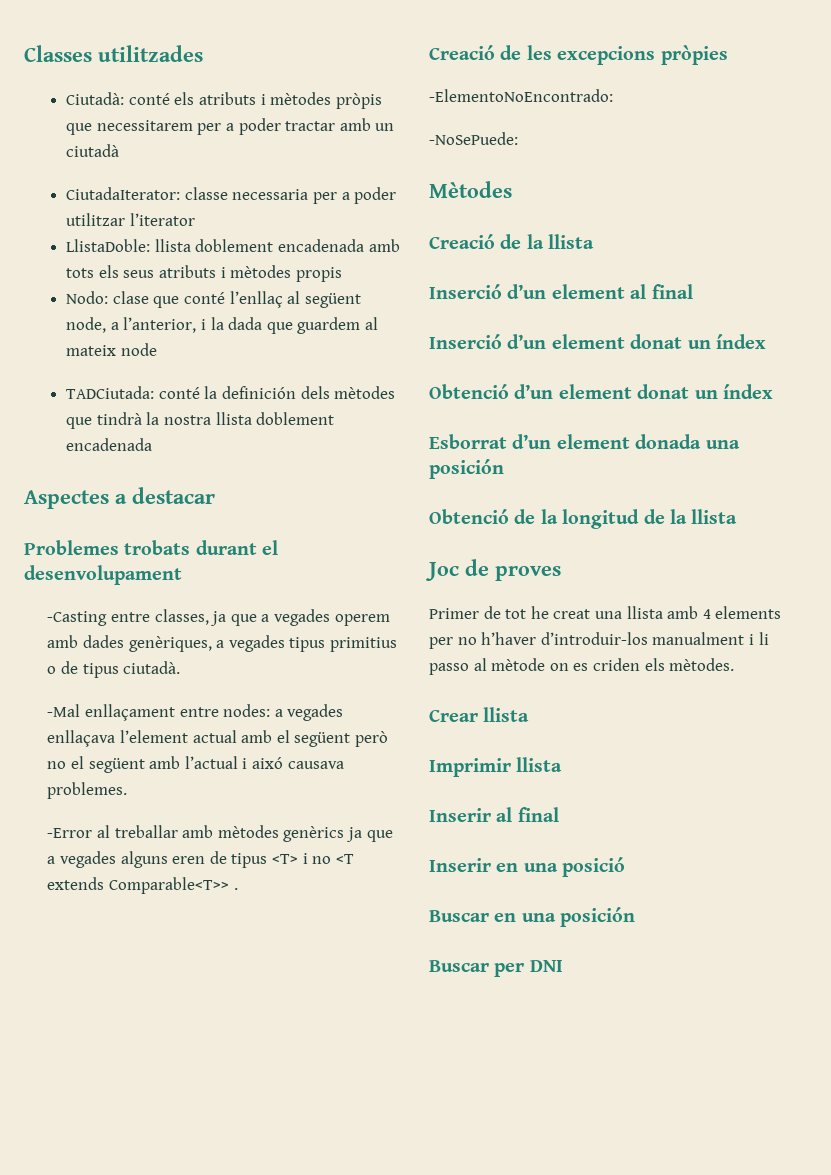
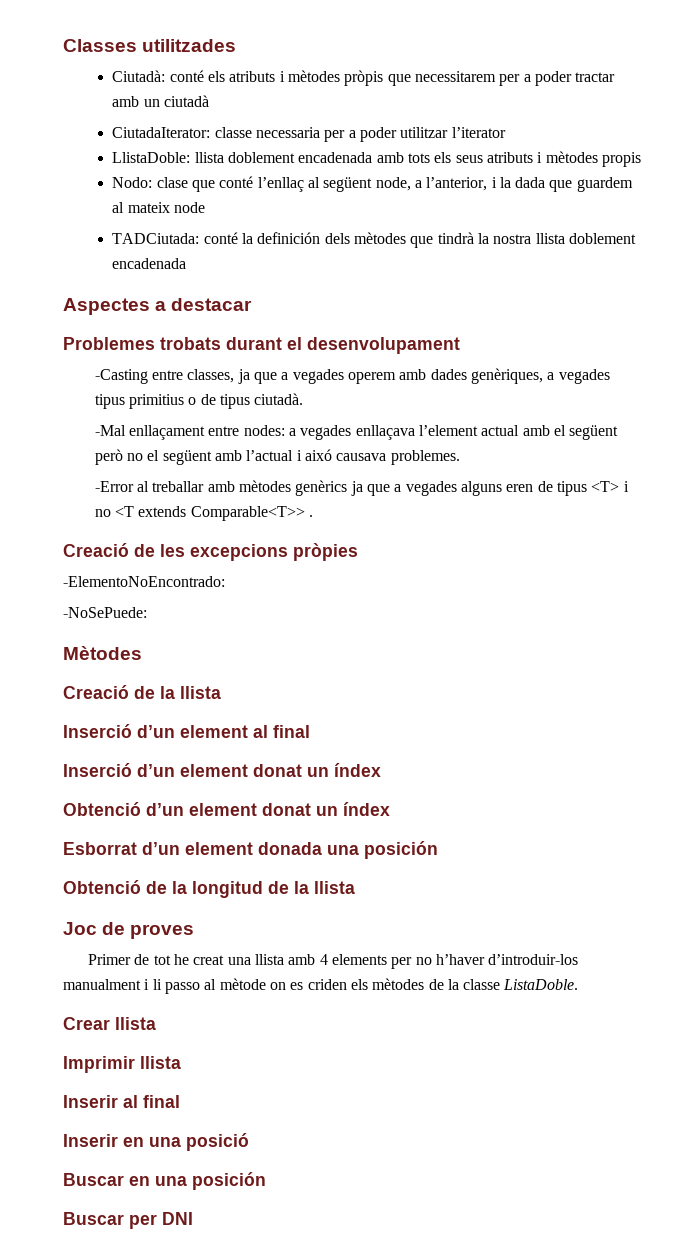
- Primer de tot he creat una llista amb 4 elements per no h’haver d’introduir-los manualment i li passo al mètode on es criden els mètodes.
+ Primer de tot he creat una llista amb 4 elements per no h’haver d’introduir-los manualment i li passo al mètode on es criden els mètodes de la classe ListaDoble.

